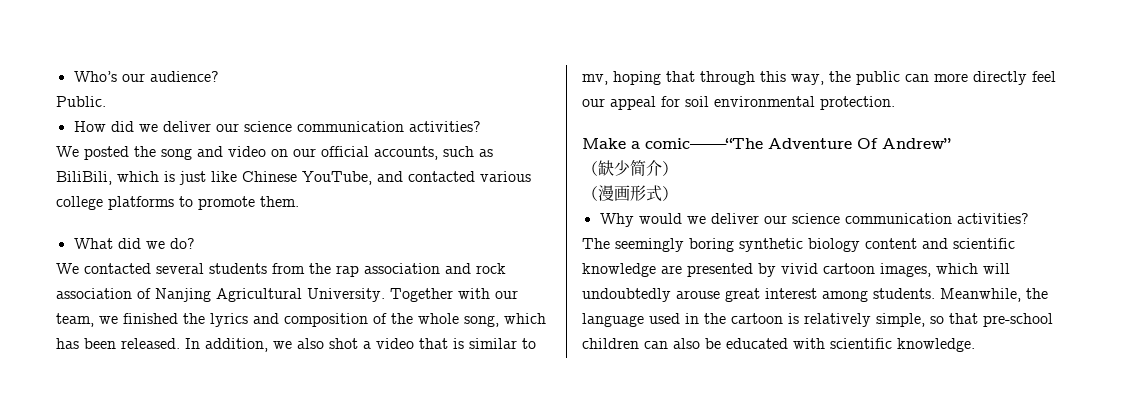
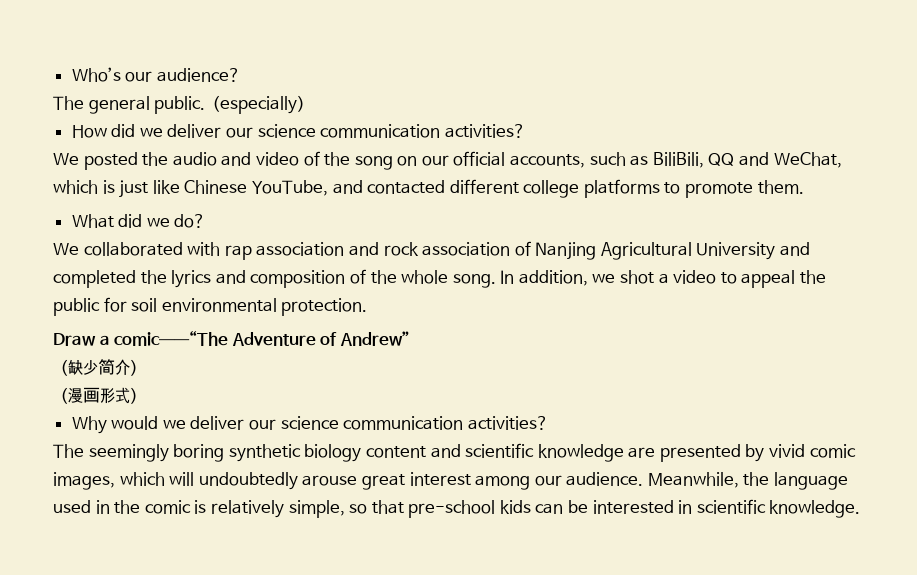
- Public.
+ The general public.（especially）
- We posted the song and video on our official accounts, such as BiliBili, which is just like Chinese YouTube, and contacted various college platforms to promote them.
+ We posted the audio and video of the song on our official accounts, such as BiliBili, QQ and WeChat, which is just like Chinese YouTube, and contacted different college platforms to promote them.
- We contacted several students from the rap association and rock association of Nanjing Agricultural University. Together with our team, we finished the lyrics and composition of the whole song, which has been released.
+ We collaborated with rap association and rock association of Nanjing Agricultural University and completed the lyrics and composition of the whole song.
- In addition, we also shot a video that is similar to mv, hoping that through this way, the public can more directly feel our appeal for soil environmental protection.
+ In addition, we shot a video to appeal the public for soil environmental protection.
- Make a comic——“The Adventure Of Andrew”
+ Draw a comic——“The Adventure of Andrew”
- The seemingly boring synthetic biology content and scientific knowledge are presented by vivid cartoon images, which will undoubtedly arouse great interest among students.
+ The seemingly boring synthetic biology content and scientific knowledge are presented by vivid comic images, which will undoubtedly arouse great interest among our audience.
- Meanwhile, the language used in the cartoon is relatively simple, so that pre-school children can also be educated with scientific knowledge.
+ Meanwhile, the language used in the comic is relatively simple, so that pre-school kids can be interested in scientific knowledge.

